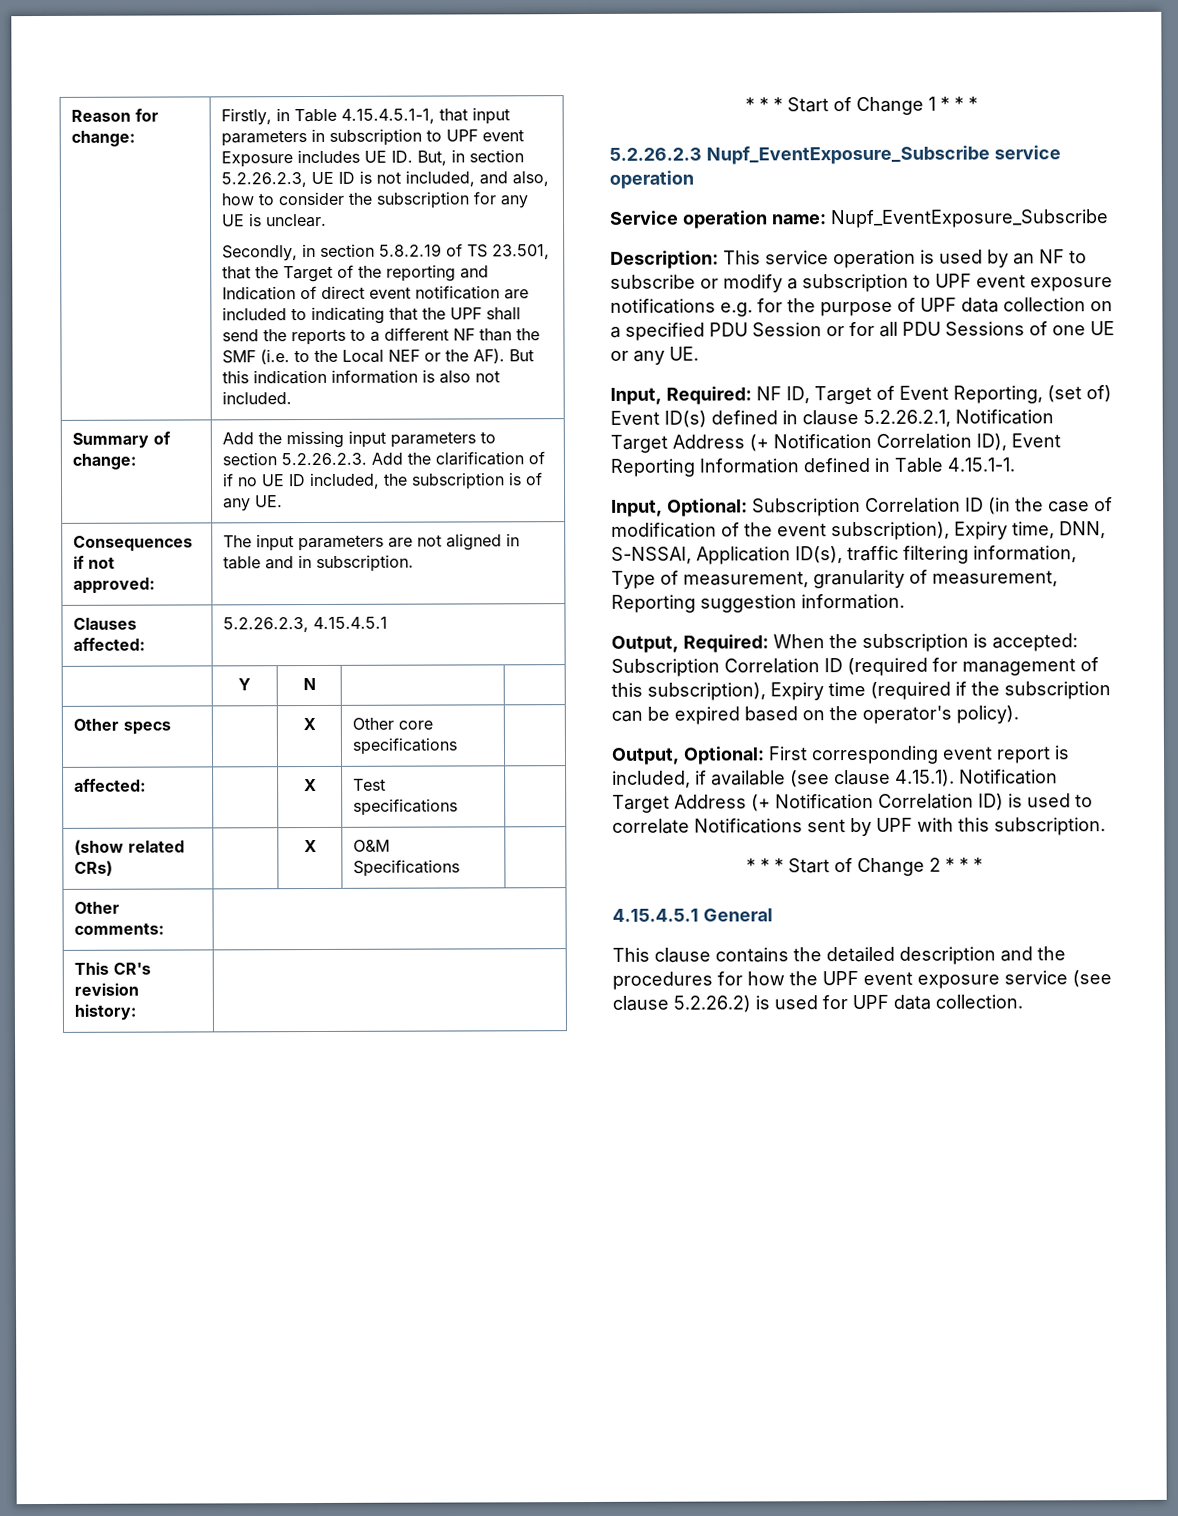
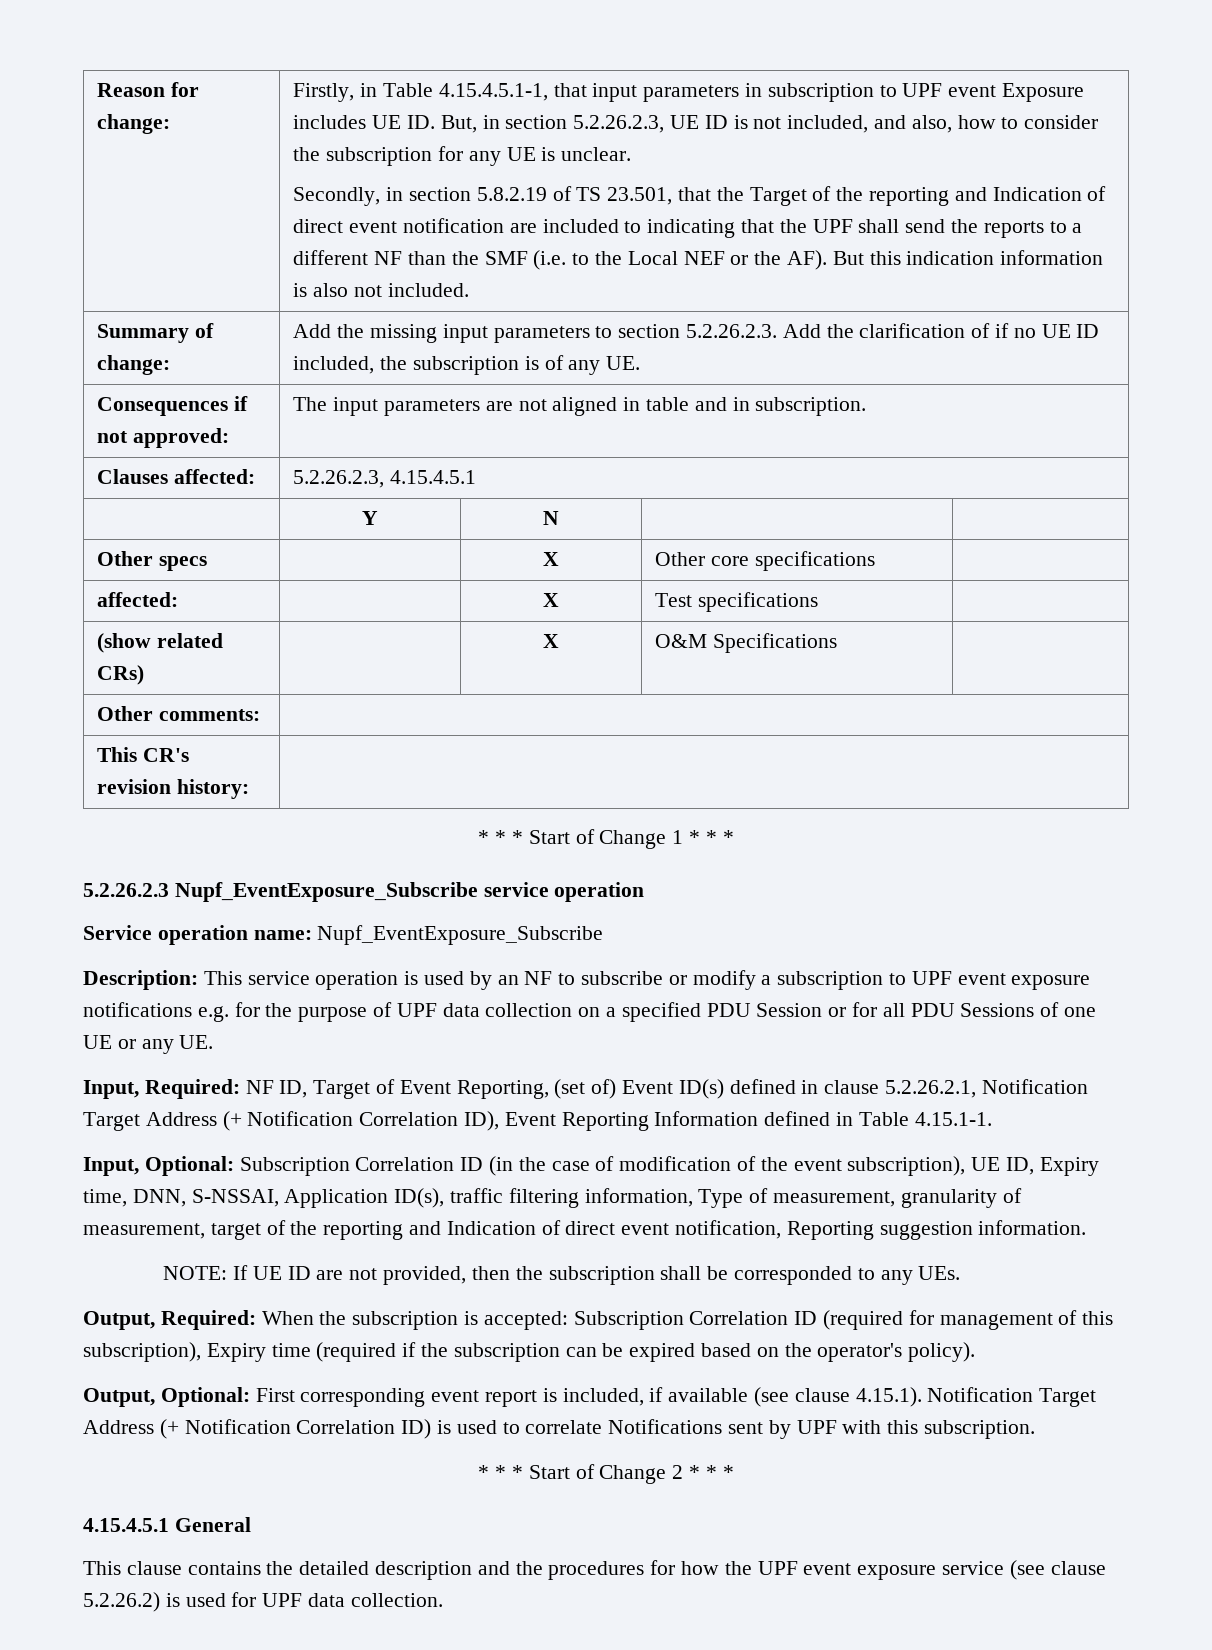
- Input, Optional: Subscription Correlation ID (in the case of modification of the event subscription), Expiry time, DNN, S-NSSAI, Application ID(s), traffic filtering information, Type of measurement, granularity of measurement, Reporting suggestion information.
+ Input, Optional: Subscription Correlation ID (in the case of modification of the event subscription), UE ID, Expiry time, DNN, S-NSSAI, Application ID(s), traffic filtering information, Type of measurement, granularity of measurement, target of the reporting and Indication of direct event notification, Reporting suggestion information.
+ NOTE: If UE ID are not provided, then the subscription shall be corresponded to any UEs.

